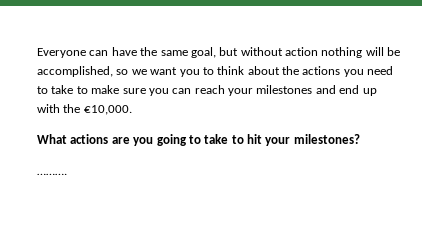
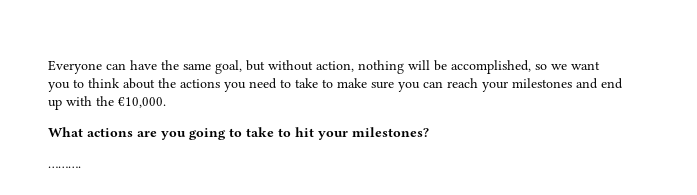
- Everyone can have the same goal, but without action nothing will be accomplished, so we want you to think about the actions you need to take to make sure you can reach your milestones and end up with the €10,000.
+ Everyone can have the same goal, but without action, nothing will be accomplished, so we want you to think about the actions you need to take to make sure you can reach your milestones and end up with the €10,000.

